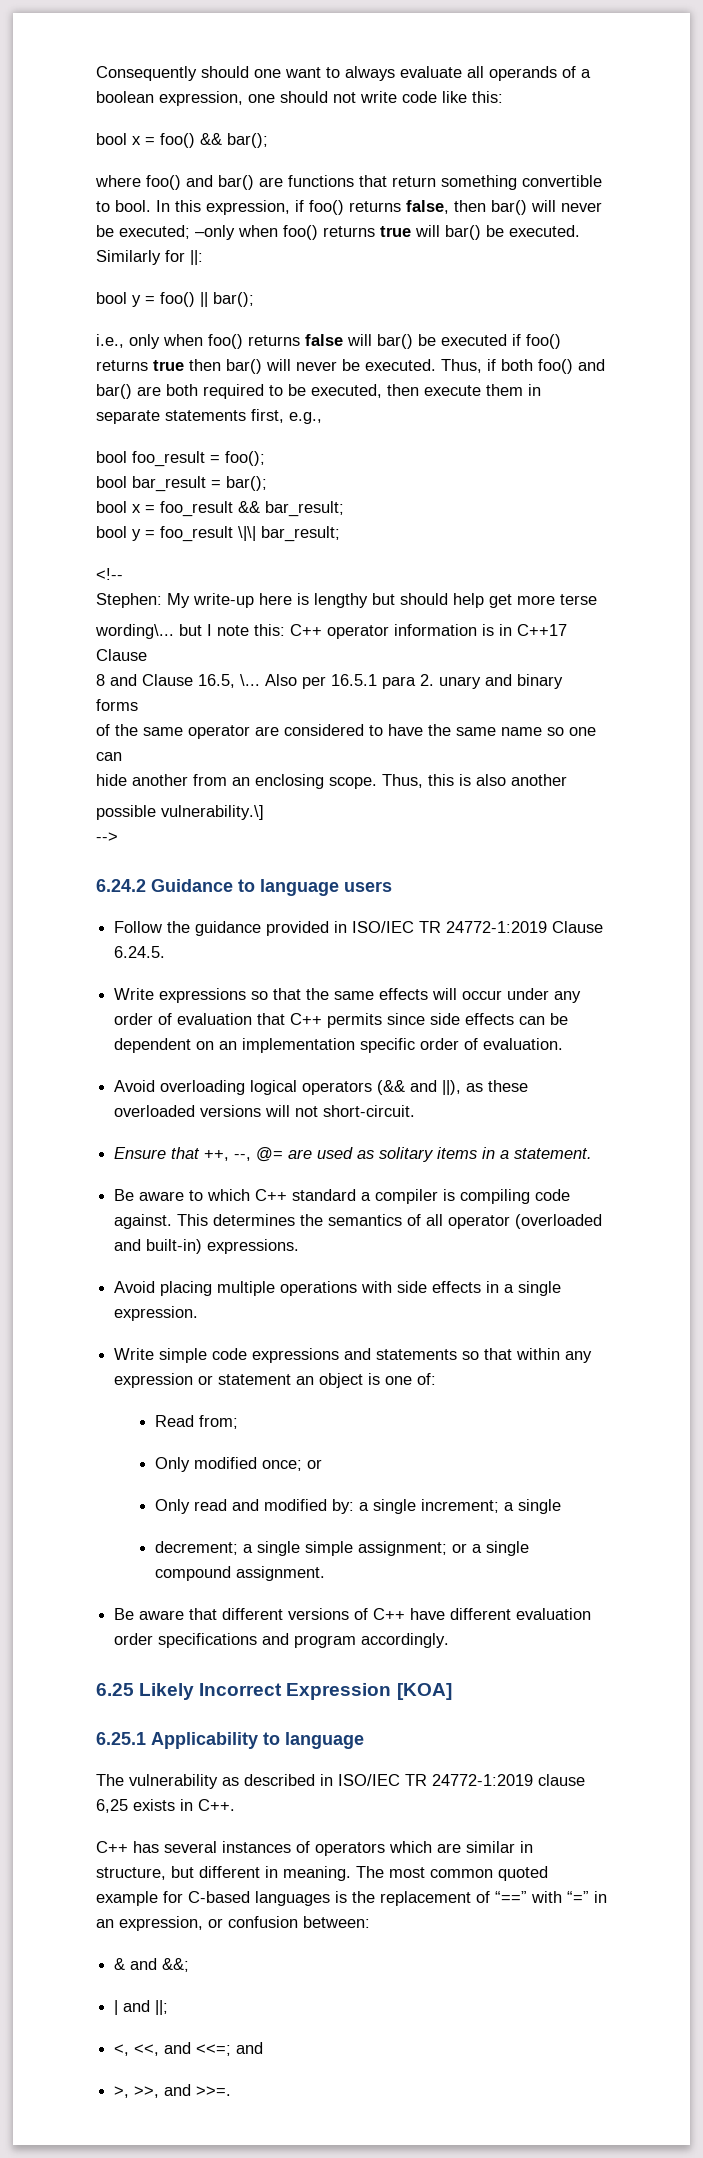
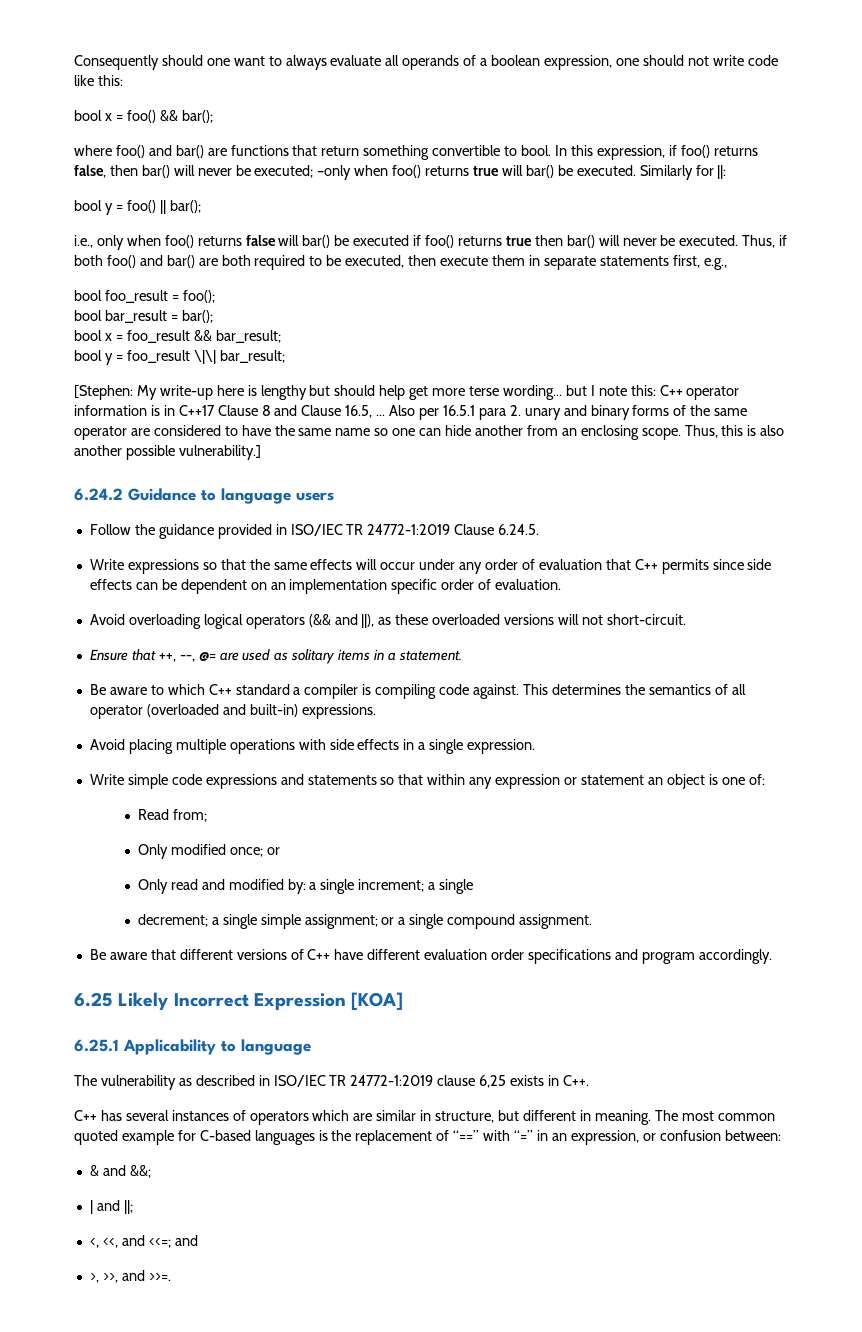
- <!--
- Stephen: My write-up here is lengthy but should help get more terse
- wording\... but I note this: C++ operator information is in C++17 Clause
- 8 and Clause 16.5, \...
+ [Stephen: My write-up here is lengthy but should help get more terse wording... but I note this: C++ operator information is in C++17 Clause 8 and Clause 16.5, ...
- Also per 16.5.1 para 2. unary and binary forms
- of the same operator are considered to have the same name so one can
- hide another from an enclosing scope.
+ Also per 16.5.1 para 2. unary and binary forms of the same operator are considered to have the same name so one can hide another from an enclosing scope.
- Thus, this is also another
- possible vulnerability.\]
- -->
+ Thus, this is also another possible vulnerability.]

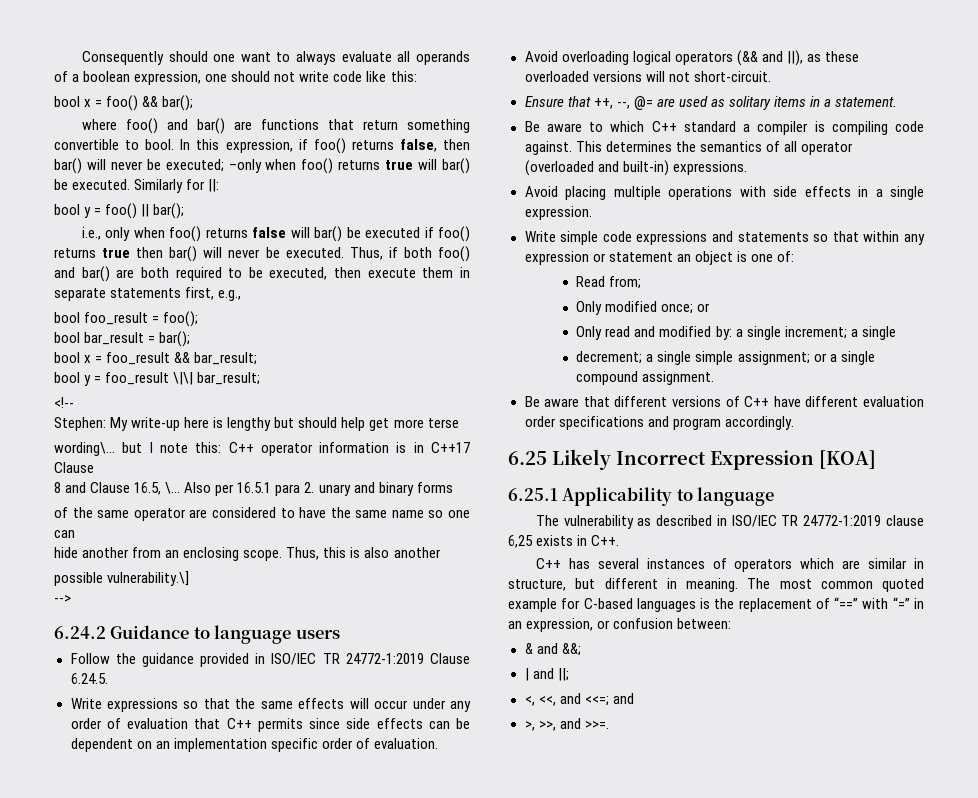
- [Stephen: My write-up here is lengthy but should help get more terse wording... but I note this: C++ operator information is in C++17 Clause 8 and Clause 16.5, ...
+ <!--
+ Stephen: My write-up here is lengthy but should help get more terse
+ wording\... but I note this: C++ operator information is in C++17 Clause
+ 8 and Clause 16.5, \...
- Also per 16.5.1 para 2. unary and binary forms of the same operator are considered to have the same name so one can hide another from an enclosing scope.
+ Also per 16.5.1 para 2. unary and binary forms
+ of the same operator are considered to have the same name so one can
+ hide another from an enclosing scope.
- Thus, this is also another possible vulnerability.]
+ Thus, this is also another
+ possible vulnerability.\]
+ -->

